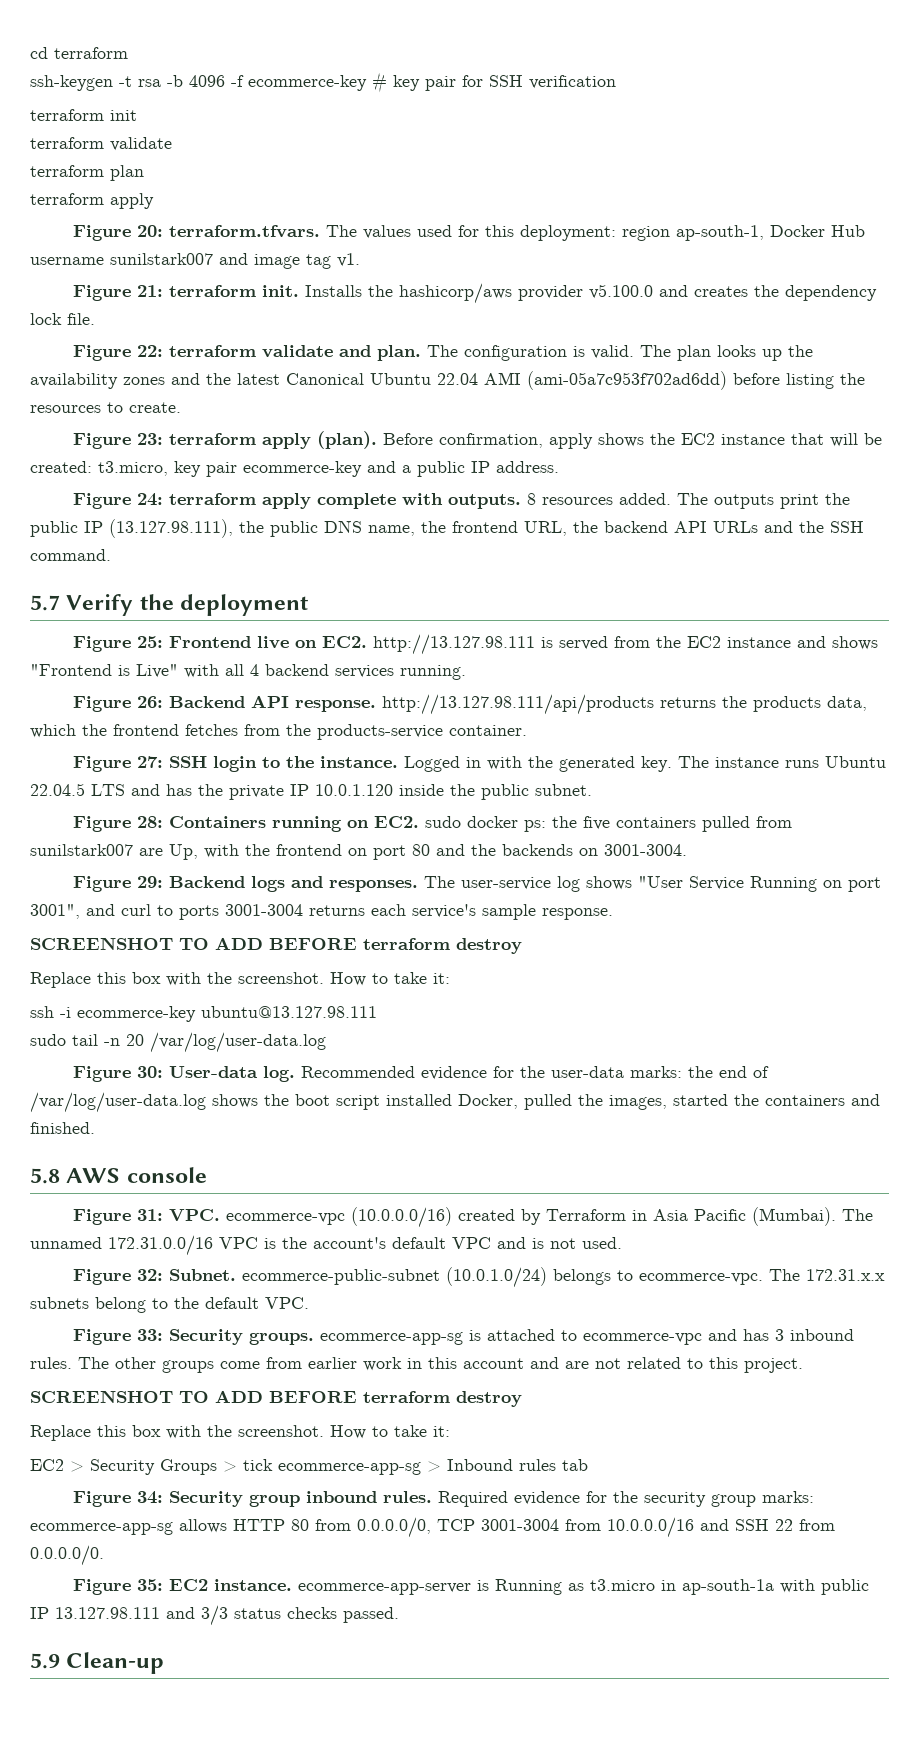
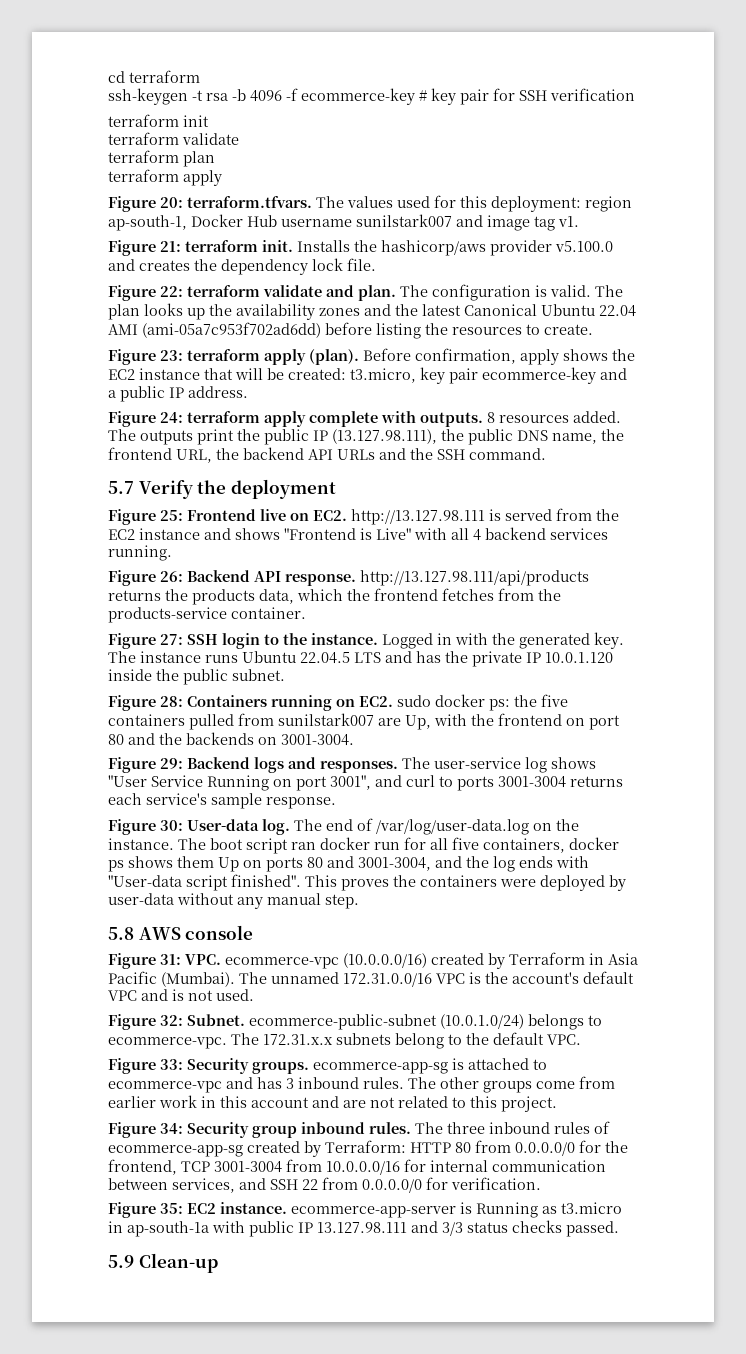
  The user-service log shows "User Service Running on port 3001", and curl to ports 3001-3004 returns each service's sample response.
- SCREENSHOT TO ADD BEFORE terraform destroy
- Replace this box with the screenshot. How to take it:
- ssh -i ecommerce-key ubuntu@13.127.98.111
- sudo tail -n 20 /var/log/user-data.log
- Figure 30: User-data log. Recommended evidence for the user-data marks: the end of /var/log/user-data.log shows the boot script installed Docker, pulled the images, started the containers and finished.
+ Figure 30: User-data log. The end of /var/log/user-data.log on the instance. The boot script ran docker run for all five containers, docker ps shows them Up on ports 80 and 3001-3004, and the log ends with "User-data script finished". This proves the containers were deployed by user-data without any manual step.
  The other groups come from earlier work in this account and are not related to this project.
- SCREENSHOT TO ADD BEFORE terraform destroy
- Replace this box with the screenshot. How to take it:
- EC2 > Security Groups > tick ecommerce-app-sg > Inbound rules tab
- Required evidence for the security group marks: ecommerce-app-sg allows HTTP 80 from 0.0.0.0/0, TCP 3001-3004 from 10.0.0.0/16 and SSH 22 from 0.0.0.0/0.
+ The three inbound rules of ecommerce-app-sg created by Terraform: HTTP 80 from 0.0.0.0/0 for the frontend, TCP 3001-3004 from 10.0.0.0/16 for internal communication between services, and SSH 22 from 0.0.0.0/0 for verification.

